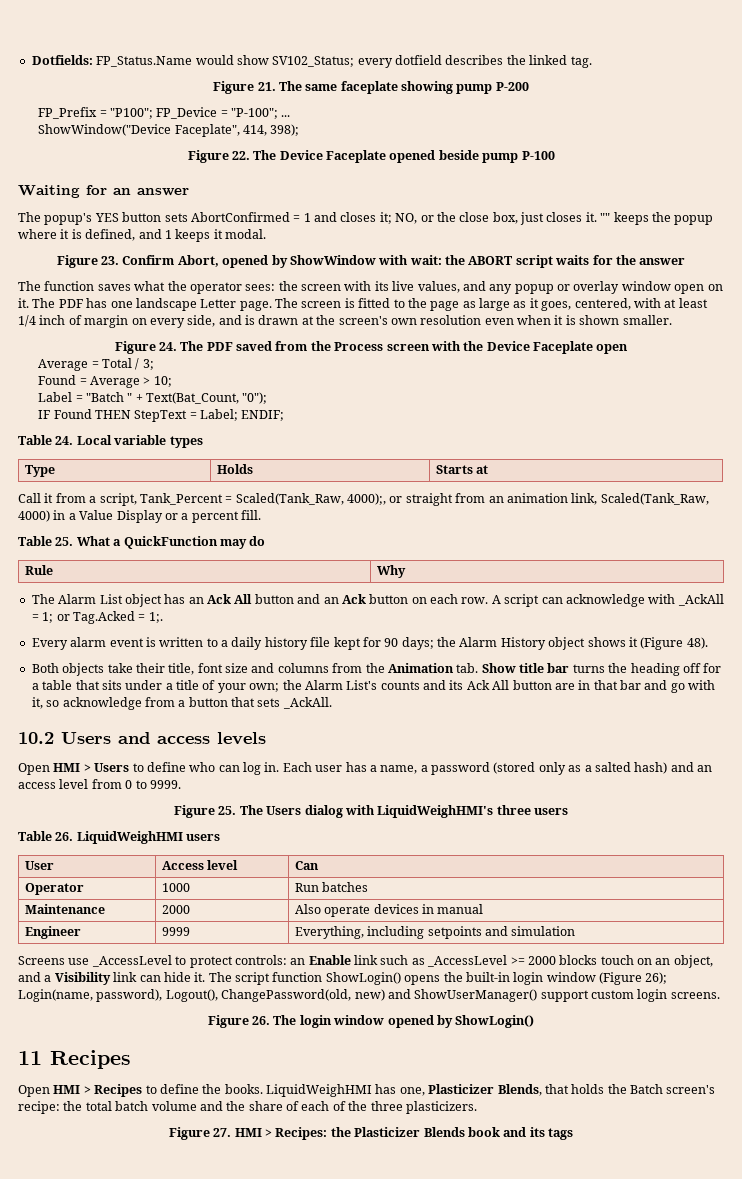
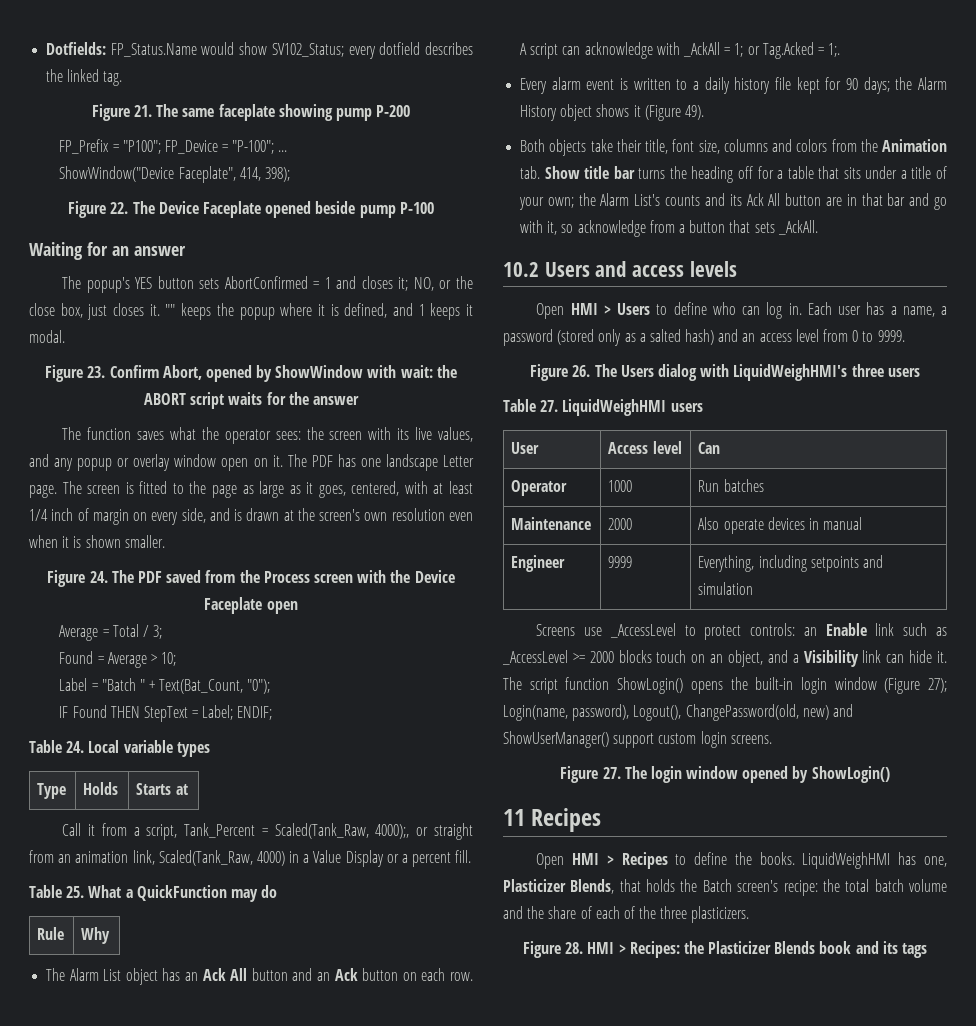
- Every alarm event is written to a daily history file kept for 90 days; the Alarm History object shows it (Figure 48).
+ Every alarm event is written to a daily history file kept for 90 days; the Alarm History object shows it (Figure 49).
- Both objects take their title, font size and columns from the Animation tab. Show title bar turns the heading off for a table that sits under a title of your own; the Alarm List's counts and its Ack All button are in that bar and go with it, so acknowledge from a button that sets _AckAll.
+ Both objects take their title, font size, columns and colors from the Animation tab. Show title bar turns the heading off for a table that sits under a title of your own; the Alarm List's counts and its Ack All button are in that bar and go with it, so acknowledge from a button that sets _AckAll.
- Figure 25. The Users dialog with LiquidWeighHMI's three users
+ Figure 26. The Users dialog with LiquidWeighHMI's three users
- Table 26. LiquidWeighHMI users
+ Table 27. LiquidWeighHMI users
- The script function ShowLogin() opens the built-in login window (Figure 26); Login(name, password), Logout(), ChangePassword(old, new) and ShowUserManager() support custom login screens.
+ The script function ShowLogin() opens the built-in login window (Figure 27); Login(name, password), Logout(), ChangePassword(old, new) and ShowUserManager() support custom login screens.
- Figure 26. The login window opened by ShowLogin()
+ Figure 27. The login window opened by ShowLogin()
- Figure 27. HMI > Recipes: the Plasticizer Blends book and its tags
+ Figure 28. HMI > Recipes: the Plasticizer Blends book and its tags

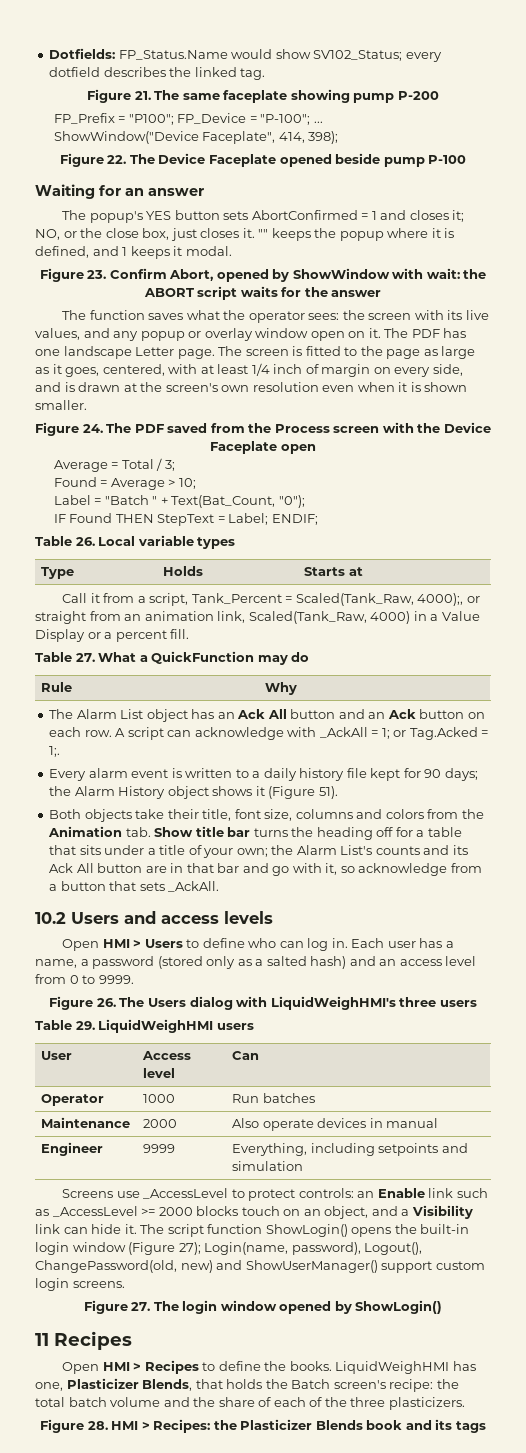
- Table 24. Local variable types
+ Table 26. Local variable types
- Table 25. What a QuickFunction may do
+ Table 27. What a QuickFunction may do
- Every alarm event is written to a daily history file kept for 90 days; the Alarm History object shows it (Figure 49).
+ Every alarm event is written to a daily history file kept for 90 days; the Alarm History object shows it (Figure 51).
- Table 27. LiquidWeighHMI users
+ Table 29. LiquidWeighHMI users

